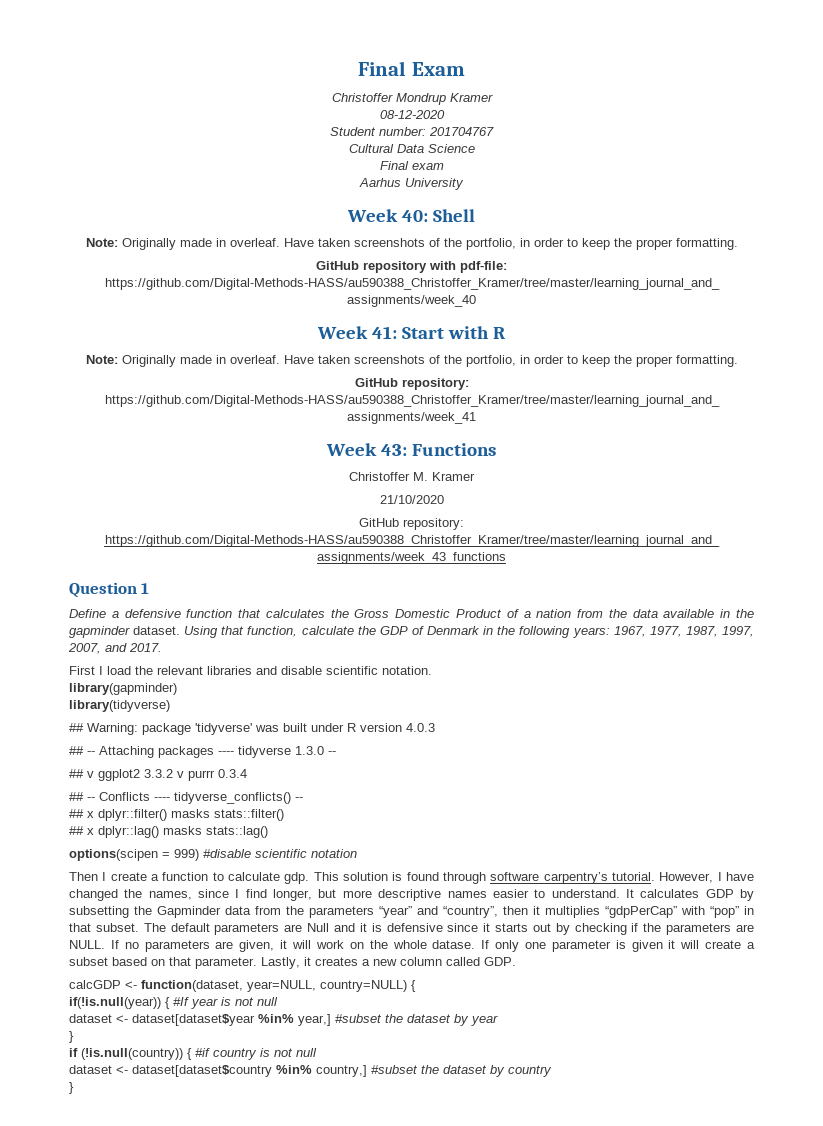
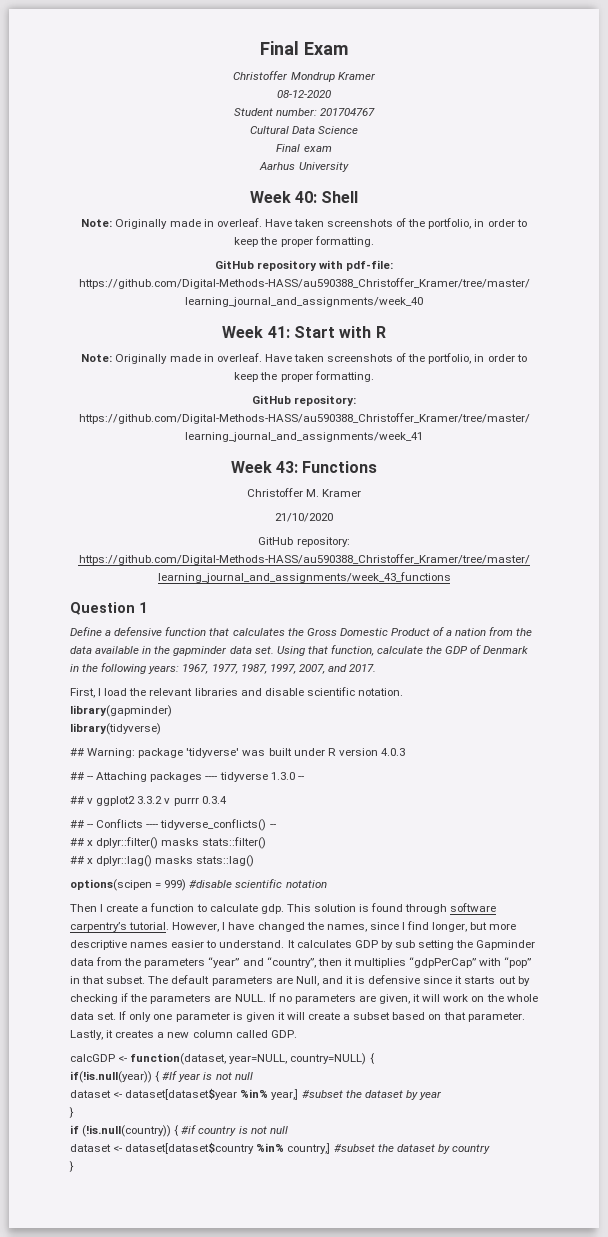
- Define a defensive function that calculates the Gross Domestic Product of a nation from the data available in the gapminder dataset.
+ Define a defensive function that calculates the Gross Domestic Product of a nation from the data available in the gapminder data set.
- First I load the relevant libraries and disable scientific notation.
+ First, I load the relevant libraries and disable scientific notation.
- It calculates GDP by subsetting the Gapminder data from the parameters “year” and “country”, then it multiplies “gdpPerCap” with “pop” in that subset.
+ It calculates GDP by sub setting the Gapminder data from the parameters “year” and “country”, then it multiplies “gdpPerCap” with “pop” in that subset.
- The default parameters are Null and it is defensive since it starts out by checking if the parameters are NULL.
+ The default parameters are Null, and it is defensive since it starts out by checking if the parameters are NULL.
- If no parameters are given, it will work on the whole datase.
+ If no parameters are given, it will work on the whole data set.

